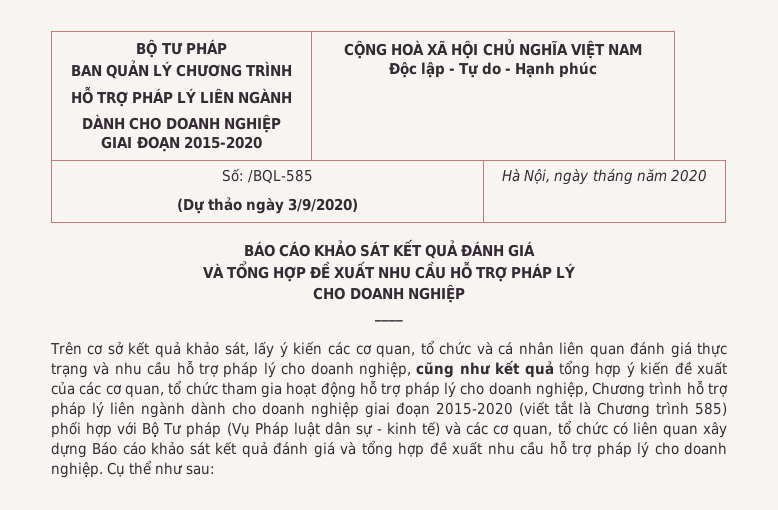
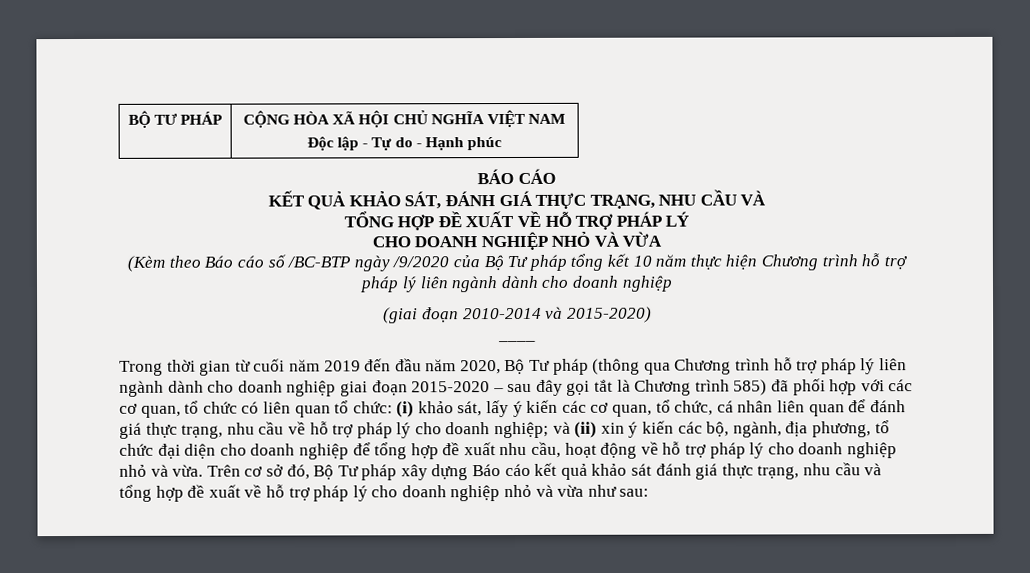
- BỘ TƯ PHÁP
- BAN QUẢN LÝ CHƯƠNG TRÌNH
- HỖ TRỢ PHÁP LÝ LIÊN NGÀNH
- DÀNH CHO DOANH NGHIỆP
- GIAI ĐOẠN 2015-2020 | CỘNG HOÀ XÃ HỘI CHỦ NGHĨA VIỆT NAM
+ BỘ TƯ PHÁP | CỘNG HÒA XÃ HỘI CHỦ NGHĨA VIỆT NAM
- Số: /BQL-585
- (Dự thảo ngày 3/9/2020) | Hà Nội, ngày tháng năm 2020
- BÁO CÁO KHẢO SÁT KẾT QUẢ ĐÁNH GIÁ
- VÀ TỔNG HỢP ĐỀ XUẤT NHU CẦU HỖ TRỢ PHÁP LÝ
- CHO DOANH NGHIỆP
+ BÁO CÁO
+ KẾT QUẢ KHẢO SÁT, ĐÁNH GIÁ THỰC TRẠNG, NHU CẦU VÀ
+ TỔNG HỢP ĐỀ XUẤT VỀ HỖ TRỢ PHÁP LÝ
+ CHO DOANH NGHIỆP NHỎ VÀ VỪA
+ (Kèm theo Báo cáo số /BC-BTP ngày /9/2020 của Bộ Tư pháp tổng kết 10 năm thực hiện Chương trình hỗ trợ pháp lý liên ngành dành cho doanh nghiệp
+ (giai đoạn 2010-2014 và 2015-2020)
  ____
- Trên cơ sở kết quả khảo sát, lấy ý kiến các cơ quan, tổ chức và cá nhân liên quan đánh giá thực trạng và nhu cầu hỗ trợ pháp lý cho doanh nghiệp, cũng như kết quả tổng hợp ý kiến đề xuất của các cơ quan, tổ chức tham gia hoạt động hỗ trợ pháp lý cho doanh nghiệp, Chương trình hỗ trợ pháp lý liên ngành dành cho doanh nghiệp giai đoạn 2015-2020 (viết tắt là Chương trình 585) phối hợp với Bộ Tư pháp (Vụ Pháp luật dân sự - kinh tế) và các cơ quan, tổ chức có liên quan xây dựng Báo cáo khảo sát kết quả đánh giá và tổng hợp đề xuất nhu cầu hỗ trợ pháp lý cho doanh nghiệp. Cụ thể như sau:
+ Trong thời gian từ cuối năm 2019 đến đầu năm 2020, Bộ Tư pháp (thông qua Chương trình hỗ trợ pháp lý liên ngành dành cho doanh nghiệp giai đoạn 2015-2020 – sau đây gọi tắt là Chương trình 585) đã phối hợp với các cơ quan, tổ chức có liên quan tổ chức: (i) khảo sát, lấy ý kiến các cơ quan, tổ chức, cá nhân liên quan để đánh giá thực trạng, nhu cầu về hỗ trợ pháp lý cho doanh nghiệp; và (ii) xin ý kiến các bộ, ngành, địa phương, tổ chức đại diện cho doanh nghiệp để tổng hợp đề xuất nhu cầu, hoạt động về hỗ trợ pháp lý cho doanh nghiệp nhỏ và vừa. Trên cơ sở đó, Bộ Tư pháp xây dựng Báo cáo kết quả khảo sát đánh giá thực trạng, nhu cầu và tổng hợp đề xuất về hỗ trợ pháp lý cho doanh nghiệp nhỏ và vừa như sau:

